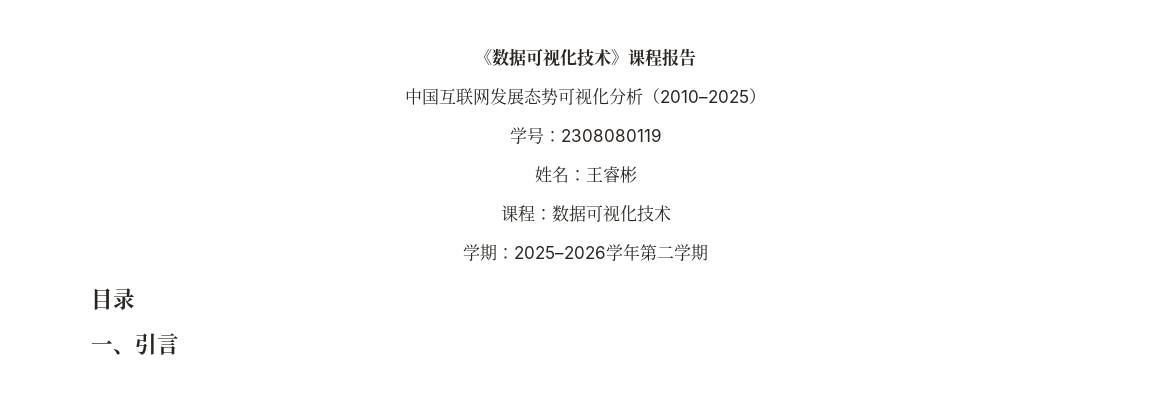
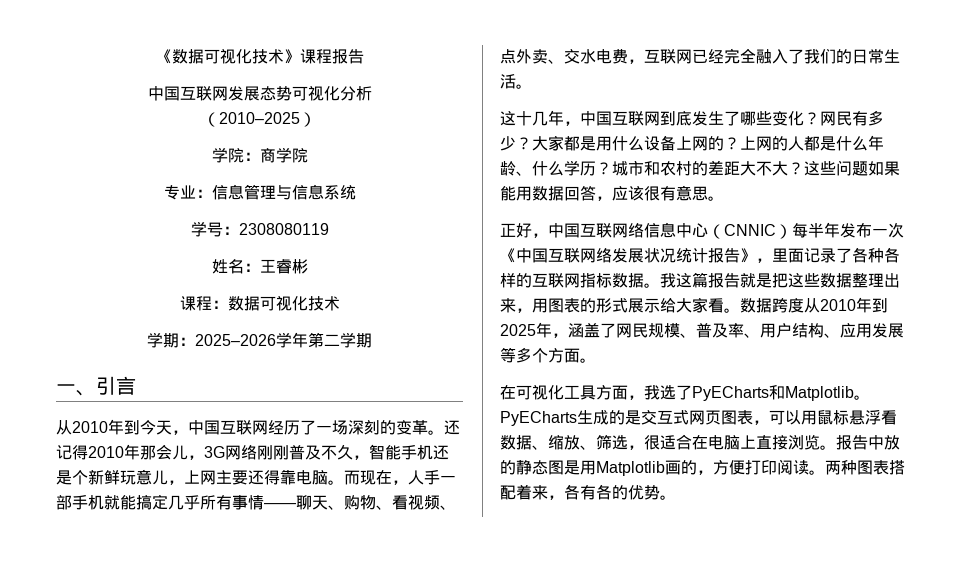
- 中国互联网发展态势可视化分析（2010–2025）
+ 中国互联网发展态势可视化分析
+ （2010–2025）
+ 学院：商学院
+ 专业：信息管理与信息系统
- 目录
+ 从2010年到今天，中国互联网经历了一场深刻的变革。还记得2010年那会儿，3G网络刚刚普及不久，智能手机还是个新鲜玩意儿，上网主要还得靠电脑。而现在，人手一部手机就能搞定几乎所有事情——聊天、购物、看视频、点外卖、交水电费，互联网已经完全融入了我们的日常生活。
+ 这十几年，中国互联网到底发生了哪些变化？网民有多少？大家都是用什么设备上网的？上网的人都是什么年龄、什么学历？城市和农村的差距大不大？这些问题如果能用数据回答，应该很有意思。
+ 正好，中国互联网络信息中心（CNNIC）每半年发布一次《中国互联网络发展状况统计报告》，里面记录了各种各样的互联网指标数据。我这篇报告就是把这些数据整理出来，用图表的形式展示给大家看。数据跨度从2010年到2025年，涵盖了网民规模、普及率、用户结构、应用发展等多个方面。
+ 在可视化工具方面，我选了PyECharts和Matplotlib。PyECharts生成的是交互式网页图表，可以用鼠标悬浮看数据、缩放、筛选，很适合在电脑上直接浏览。报告中放的静态图是用Matplotlib画的，方便打印阅读。两种图表搭配着来，各有各的优势。

